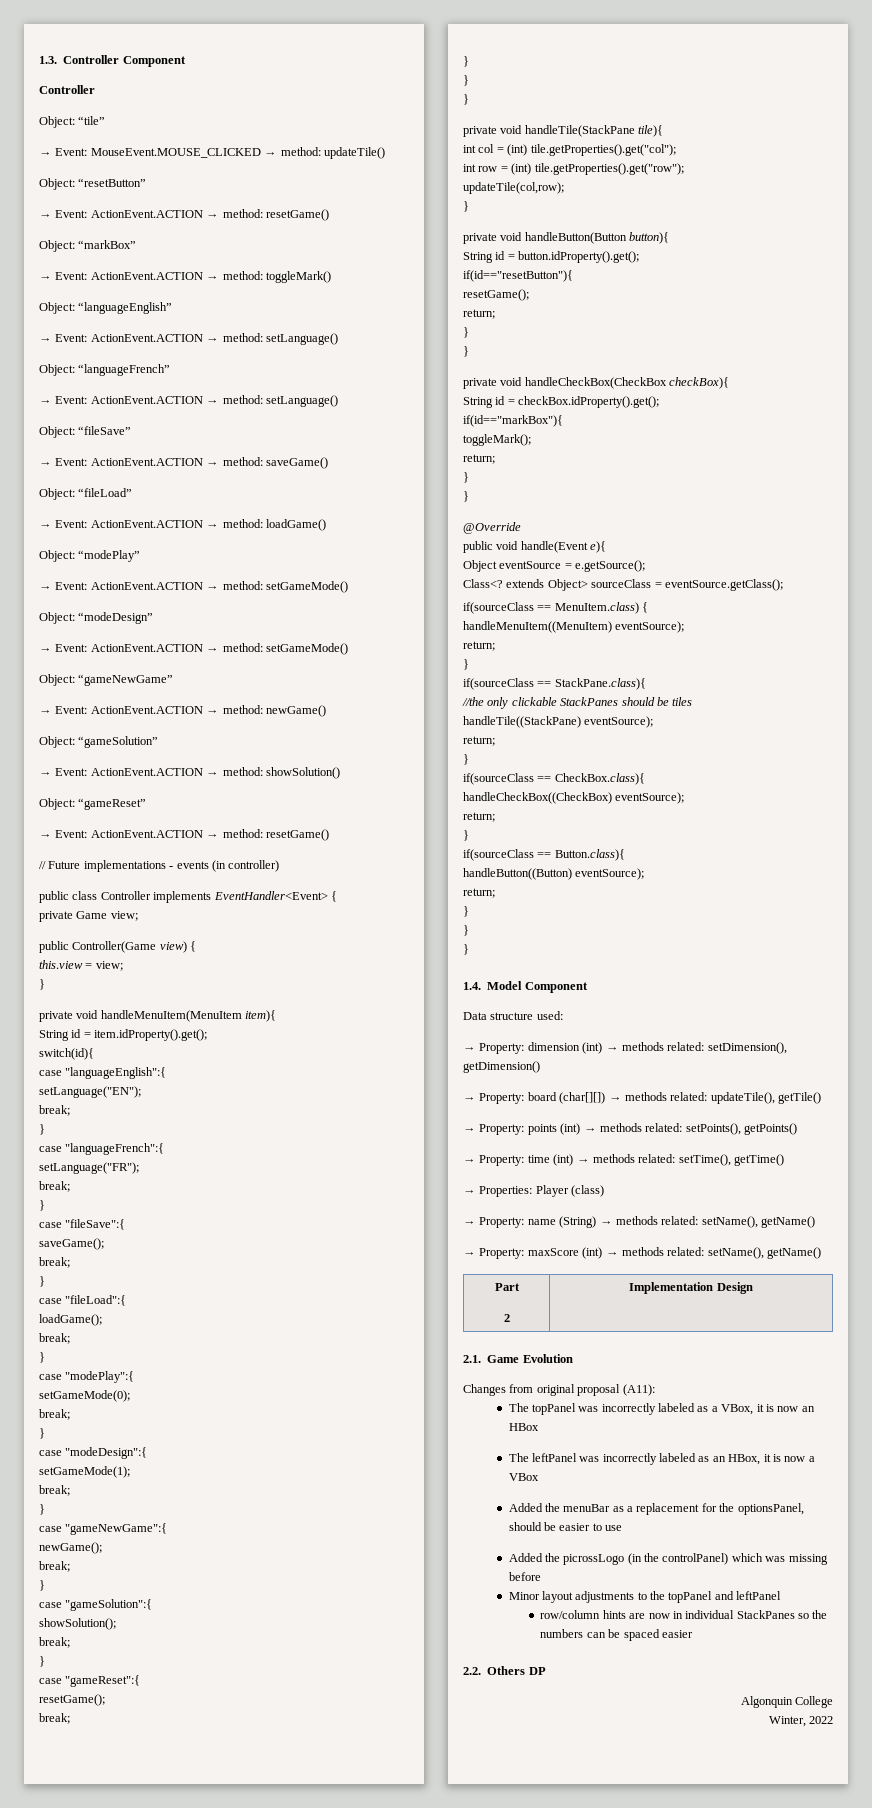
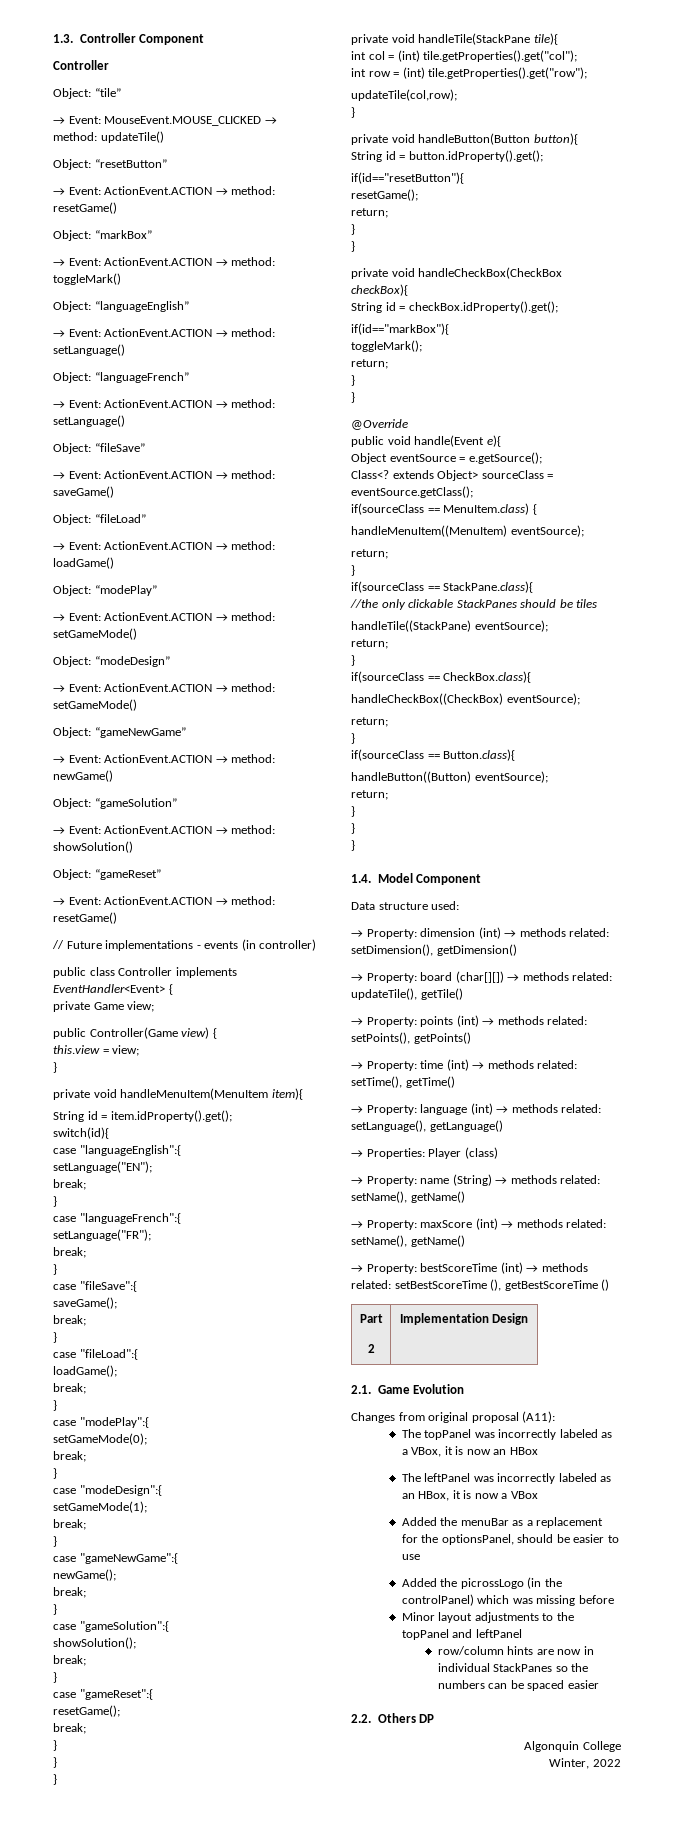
+ → Property: language (int) → methods related: setLanguage(), getLanguage()
+ → Property: bestScoreTime (int) → methods related: setBestScoreTime (), getBestScoreTime ()

